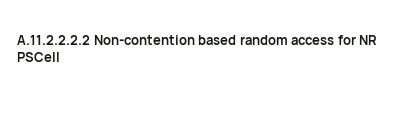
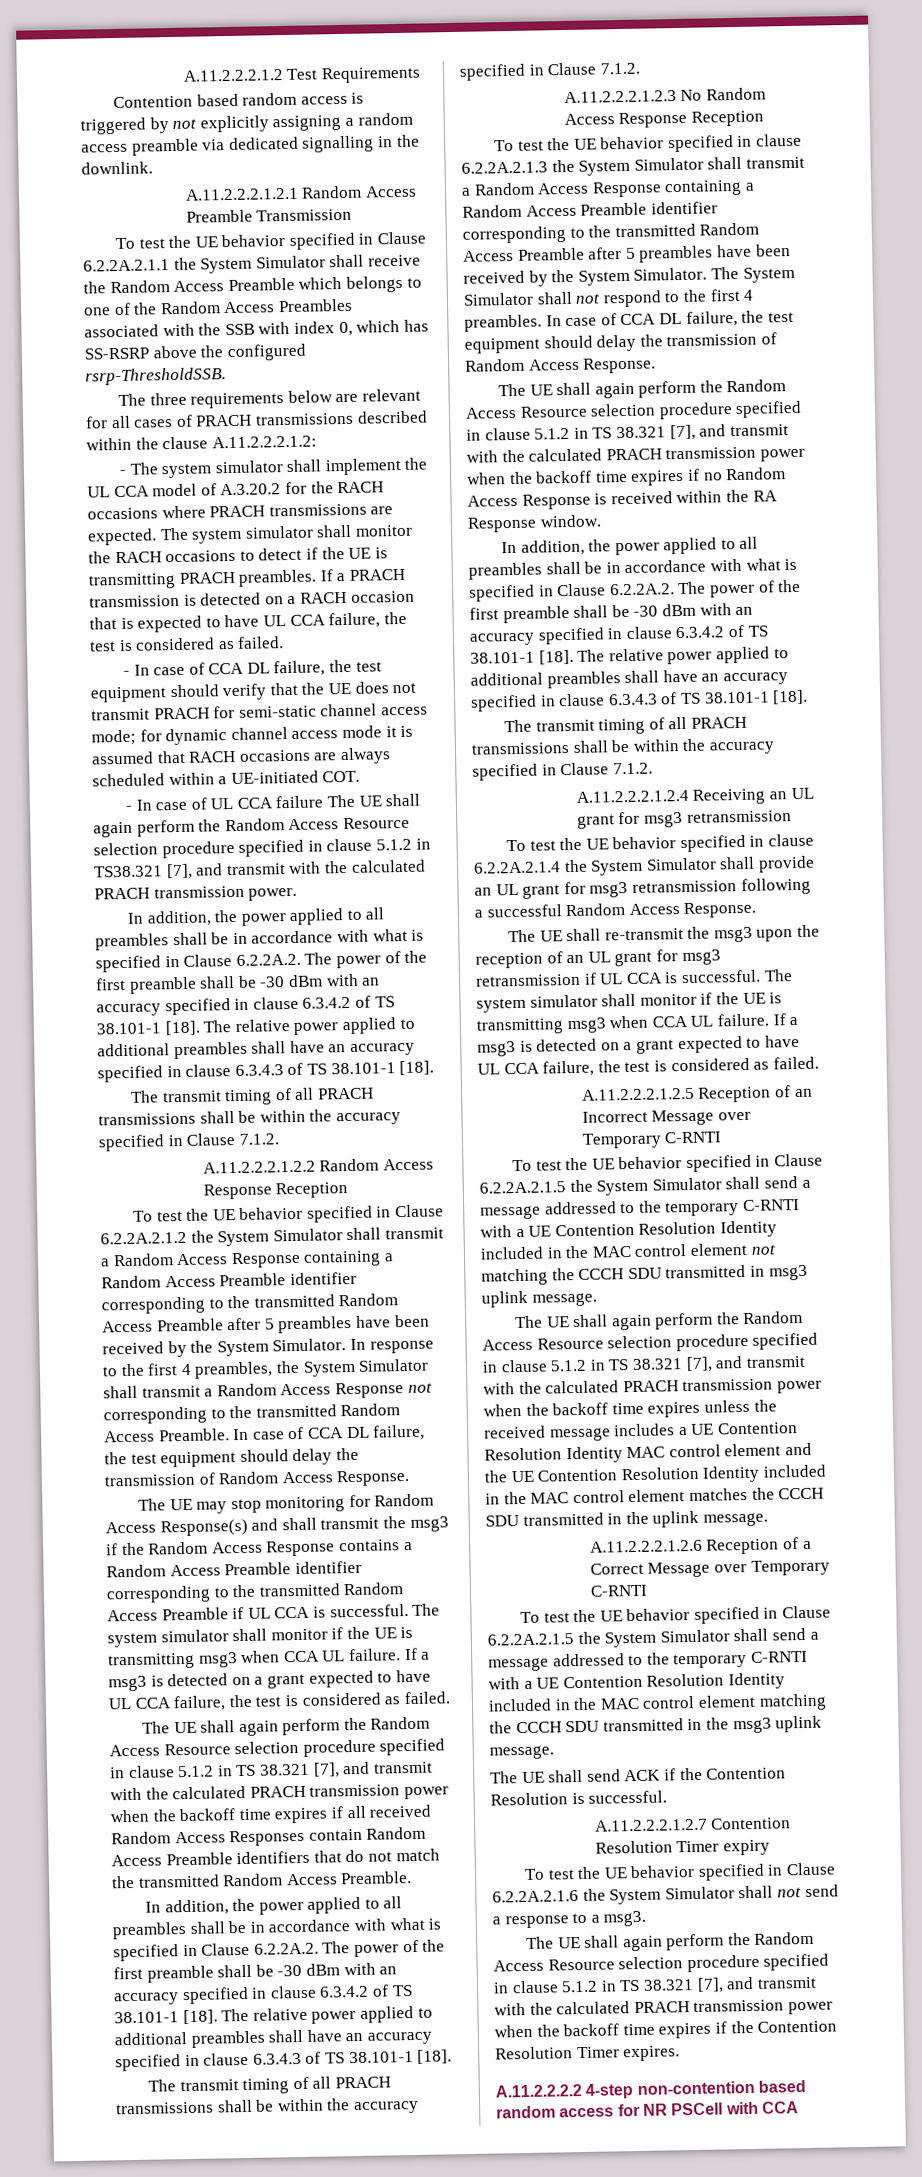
- A.11.2.2.2.2 Non-contention based random access for NR PSCell
+ A.11.2.2.2.1.2 Test Requirements
+ Contention based random access is triggered by not explicitly assigning a random access preamble via dedicated signalling in the downlink.
+ A.11.2.2.2.1.2.1 Random Access Preamble Transmission
+ To test the UE behavior specified in Clause 6.2.2A.2.1.1 the System Simulator shall receive the Random Access Preamble which belongs to one of the Random Access Preambles associated with the SSB with index 0, which has SS-RSRP above the configured rsrp-ThresholdSSB.
+ The three requirements below are relevant for all cases of PRACH transmissions described within the clause A.11.2.2.2.1.2:
+ - The system simulator shall implement the UL CCA model of A.3.20.2 for the RACH occasions where PRACH transmissions are expected. The system simulator shall monitor the RACH occasions to detect if the UE is transmitting PRACH preambles. If a PRACH transmission is detected on a RACH occasion that is expected to have UL CCA failure, the test is considered as failed.
+ - In case of CCA DL failure, the test equipment should verify that the UE does not transmit PRACH for semi-static channel access mode; for dynamic channel access mode it is assumed that RACH occasions are always scheduled within a UE-initiated COT.
+ - In case of UL CCA failure The UE shall again perform the Random Access Resource selection procedure specified in clause 5.1.2 in TS38.321 [7], and transmit with the calculated PRACH transmission power.
+ In addition, the power applied to all preambles shall be in accordance with what is specified in Clause 6.2.2A.2. The power of the first preamble shall be -30 dBm with an accuracy specified in clause 6.3.4.2 of TS 38.101-1 [18]. The relative power applied to additional preambles shall have an accuracy specified in clause 6.3.4.3 of TS 38.101-1 [18].
+ The transmit timing of all PRACH transmissions shall be within the accuracy specified in Clause 7.1.2.
+ A.11.2.2.2.1.2.2 Random Access Response Reception
+ To test the UE behavior specified in Clause 6.2.2A.2.1.2 the System Simulator shall transmit a Random Access Response containing a Random Access Preamble identifier corresponding to the transmitted Random Access Preamble after 5 preambles have been received by the System Simulator. In response to the first 4 preambles, the System Simulator shall transmit a Random Access Response not corresponding to the transmitted Random Access Preamble. In case of CCA DL failure, the test equipment should delay the transmission of Random Access Response.
+ The UE may stop monitoring for Random Access Response(s) and shall transmit the msg3 if the Random Access Response contains a Random Access Preamble identifier corresponding to the transmitted Random Access Preamble if UL CCA is successful. The system simulator shall monitor if the UE is transmitting msg3 when CCA UL failure. If a msg3 is detected on a grant expected to have UL CCA failure, the test is considered as failed.
+ The UE shall again perform the Random Access Resource selection procedure specified in clause 5.1.2 in TS 38.321 [7], and transmit with the calculated PRACH transmission power when the backoff time expires if all received Random Access Responses contain Random Access Preamble identifiers that do not match the transmitted Random Access Preamble.
+ In addition, the power applied to all preambles shall be in accordance with what is specified in Clause 6.2.2A.2. The power of the first preamble shall be -30 dBm with an accuracy specified in clause 6.3.4.2 of TS 38.101-1 [18]. The relative power applied to additional preambles shall have an accuracy specified in clause 6.3.4.3 of TS 38.101-1 [18].
+ The transmit timing of all PRACH transmissions shall be within the accuracy specified in Clause 7.1.2.
+ A.11.2.2.2.1.2.3 No Random Access Response Reception
+ To test the UE behavior specified in clause 6.2.2A.2.1.3 the System Simulator shall transmit a Random Access Response containing a Random Access Preamble identifier corresponding to the transmitted Random Access Preamble after 5 preambles have been received by the System Simulator. The System Simulator shall not respond to the first 4 preambles. In case of CCA DL failure, the test equipment should delay the transmission of Random Access Response.
+ The UE shall again perform the Random Access Resource selection procedure specified in clause 5.1.2 in TS 38.321 [7], and transmit with the calculated PRACH transmission power when the backoff time expires if no Random Access Response is received within the RA Response window.
+ In addition, the power applied to all preambles shall be in accordance with what is specified in Clause 6.2.2A.2. The power of the first preamble shall be -30 dBm with an accuracy specified in clause 6.3.4.2 of TS 38.101-1 [18]. The relative power applied to additional preambles shall have an accuracy specified in clause 6.3.4.3 of TS 38.101-1 [18].
+ The transmit timing of all PRACH transmissions shall be within the accuracy specified in Clause 7.1.2.
+ A.11.2.2.2.1.2.4 Receiving an UL grant for msg3 retransmission
+ To test the UE behavior specified in clause 6.2.2A.2.1.4 the System Simulator shall provide an UL grant for msg3 retransmission following a successful Random Access Response.
+ The UE shall re-transmit the msg3 upon the reception of an UL grant for msg3 retransmission if UL CCA is successful. The system simulator shall monitor if the UE is transmitting msg3 when CCA UL failure. If a msg3 is detected on a grant expected to have UL CCA failure, the test is considered as failed.
+ A.11.2.2.2.1.2.5 Reception of an Incorrect Message over Temporary C-RNTI
+ To test the UE behavior specified in Clause 6.2.2A.2.1.5 the System Simulator shall send a message addressed to the temporary C-RNTI with a UE Contention Resolution Identity included in the MAC control element not matching the CCCH SDU transmitted in msg3 uplink message.
+ The UE shall again perform the Random Access Resource selection procedure specified in clause 5.1.2 in TS 38.321 [7], and transmit with the calculated PRACH transmission power when the backoff time expires unless the received message includes a UE Contention Resolution Identity MAC control element and the UE Contention Resolution Identity included in the MAC control element matches the CCCH SDU transmitted in the uplink message.
+ A.11.2.2.2.1.2.6 Reception of a Correct Message over Temporary C-RNTI
+ To test the UE behavior specified in Clause 6.2.2A.2.1.5 the System Simulator shall send a message addressed to the temporary C-RNTI with a UE Contention Resolution Identity included in the MAC control element matching the CCCH SDU transmitted in the msg3 uplink message.
+ The UE shall send ACK if the Contention Resolution is successful.
+ A.11.2.2.2.1.2.7 Contention Resolution Timer expiry
+ To test the UE behavior specified in Clause 6.2.2A.2.1.6 the System Simulator shall not send a response to a msg3.
+ The UE shall again perform the Random Access Resource selection procedure specified in clause 5.1.2 in TS 38.321 [7], and transmit with the calculated PRACH transmission power when the backoff time expires if the Contention Resolution Timer expires.
+ A.11.2.2.2.2 4-step non-contention based random access for NR PSCell with CCA

